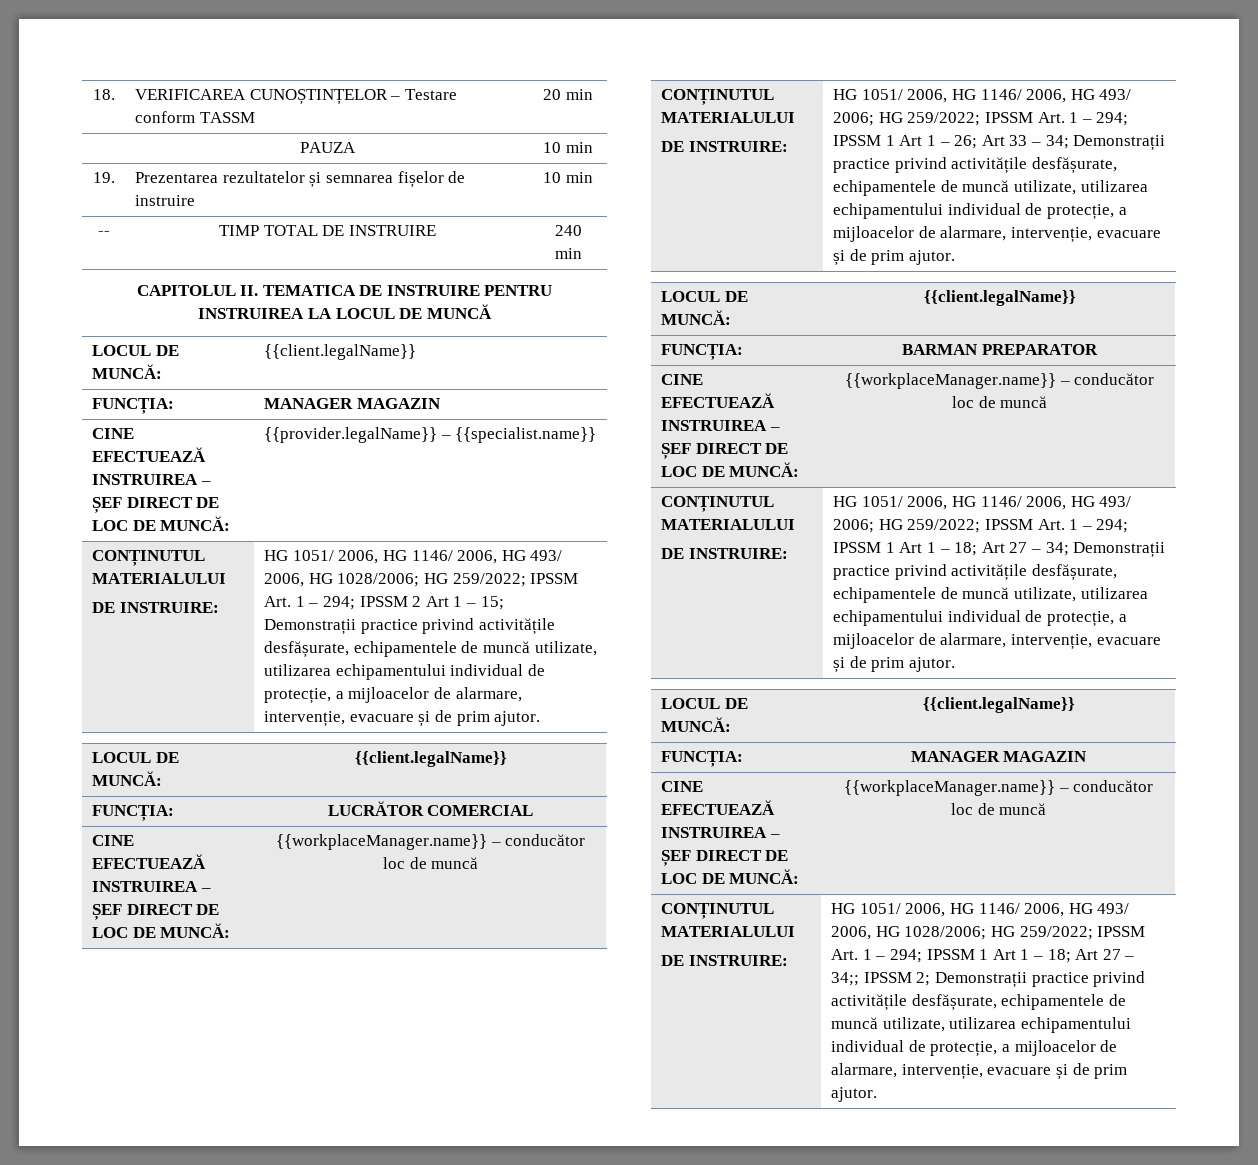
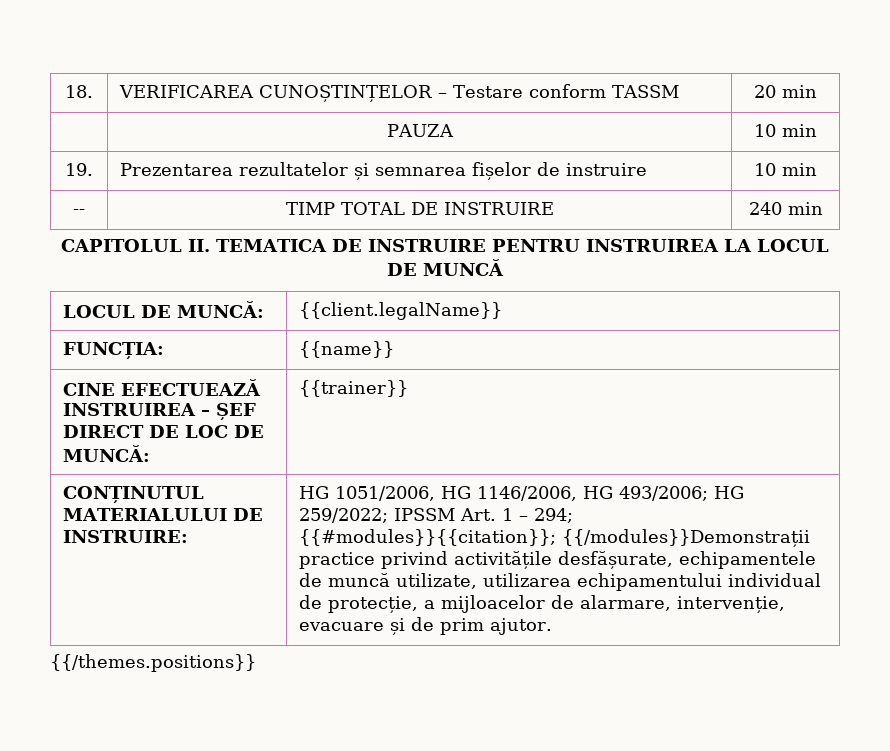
  CAPITOLUL II. TEMATICA DE INSTRUIRE PENTRU INSTRUIREA LA LOCUL DE MUNCĂ
  LOCUL DE MUNCĂ: | {{client.legalName}}
- FUNCȚIA: | MANAGER MAGAZIN
+ FUNCȚIA: | {{name}}
- CINE EFECTUEAZĂ INSTRUIREA – ȘEF DIRECT DE LOC DE MUNCĂ: | {{provider.legalName}} – {{specialist.name}}
- CONȚINUTUL MATERIALULUI
- DE INSTRUIRE: | HG 1051/ 2006, HG 1146/ 2006, HG 493/ 2006, HG 1028/2006; HG 259/2022; IPSSM Art. 1 – 294; IPSSM 2 Art 1 – 15; Demonstrații practice privind activitățile desfășurate, echipamentele de muncă utilizate, utilizarea echipamentului individual de protecție, a mijloacelor de alarmare, intervenție, evacuare și de prim ajutor.
- LOCUL DE MUNCĂ: | {{client.legalName}}
- FUNCȚIA: | LUCRĂTOR COMERCIAL
- CINE EFECTUEAZĂ INSTRUIREA – ȘEF DIRECT DE LOC DE MUNCĂ: | {{workplaceManager.name}} – conducător loc de muncă
- CONȚINUTUL MATERIALULUI
- DE INSTRUIRE: | HG 1051/ 2006, HG 1146/ 2006, HG 493/ 2006; HG 259/2022; IPSSM Art. 1 – 294; IPSSM 1 Art 1 – 26; Art 33 – 34; Demonstrații practice privind activitățile desfășurate, echipamentele de muncă utilizate, utilizarea echipamentului individual de protecție, a mijloacelor de alarmare, intervenție, evacuare și de prim ajutor.
- LOCUL DE MUNCĂ: | {{client.legalName}}
- FUNCȚIA: | BARMAN PREPARATOR
- CINE EFECTUEAZĂ INSTRUIREA – ȘEF DIRECT DE LOC DE MUNCĂ: | {{workplaceManager.name}} – conducător loc de muncă
- CONȚINUTUL MATERIALULUI
- DE INSTRUIRE: | HG 1051/ 2006, HG 1146/ 2006, HG 493/ 2006; HG 259/2022; IPSSM Art. 1 – 294; IPSSM 1 Art 1 – 18; Art 27 – 34; Demonstrații practice privind activitățile desfășurate, echipamentele de muncă utilizate, utilizarea echipamentului individual de protecție, a mijloacelor de alarmare, intervenție, evacuare și de prim ajutor.
- LOCUL DE MUNCĂ: | {{client.legalName}}
- FUNCȚIA: | MANAGER MAGAZIN
- CINE EFECTUEAZĂ INSTRUIREA – ȘEF DIRECT DE LOC DE MUNCĂ: | {{workplaceManager.name}} – conducător loc de muncă
- CONȚINUTUL MATERIALULUI
- DE INSTRUIRE: | HG 1051/ 2006, HG 1146/ 2006, HG 493/ 2006, HG 1028/2006; HG 259/2022; IPSSM Art. 1 – 294; IPSSM 1 Art 1 – 18; Art 27 – 34;; IPSSM 2; Demonstrații practice privind activitățile desfășurate, echipamentele de muncă utilizate, utilizarea echipamentului individual de protecție, a mijloacelor de alarmare, intervenție, evacuare și de prim ajutor.
+ CINE EFECTUEAZĂ INSTRUIREA – ȘEF DIRECT DE LOC DE MUNCĂ: | {{trainer}}
+ CONȚINUTUL MATERIALULUI DE INSTRUIRE: | HG 1051/2006, HG 1146/2006, HG 493/2006; HG 259/2022; IPSSM Art. 1 – 294; {{#modules}}{{citation}}; {{/modules}}Demonstrații practice privind activitățile desfășurate, echipamentele de muncă utilizate, utilizarea echipamentului individual de protecție, a mijloacelor de alarmare, intervenție, evacuare și de prim ajutor.
+ {{/themes.positions}}

